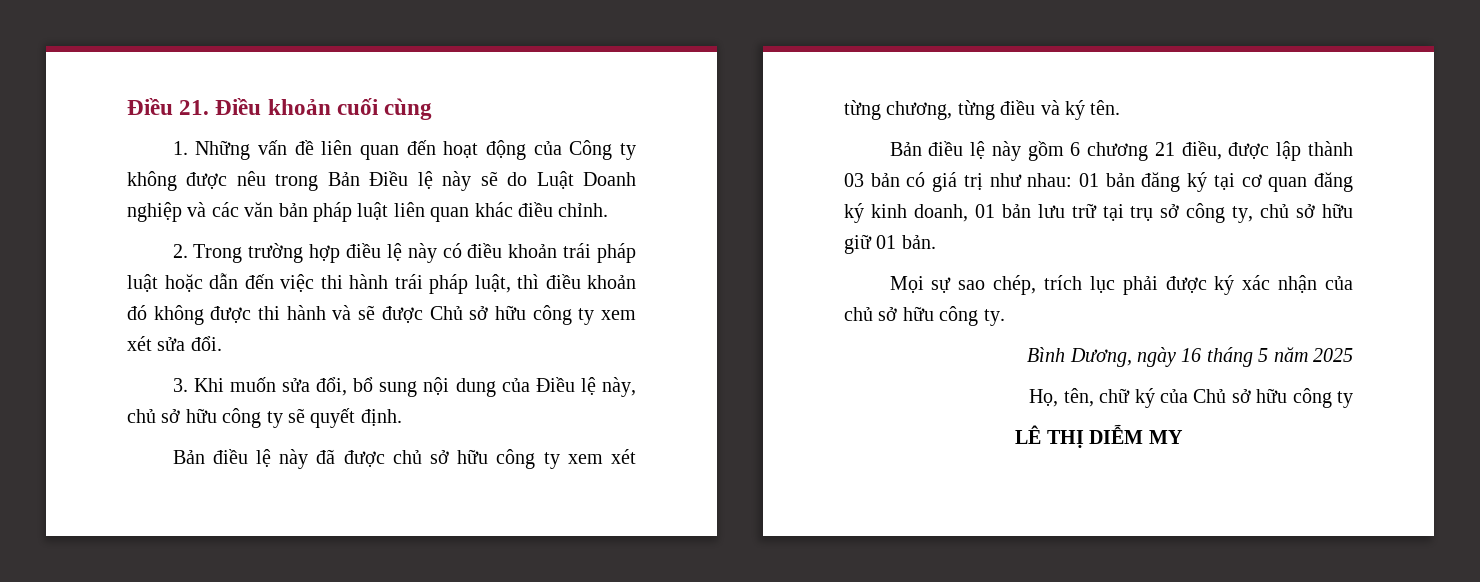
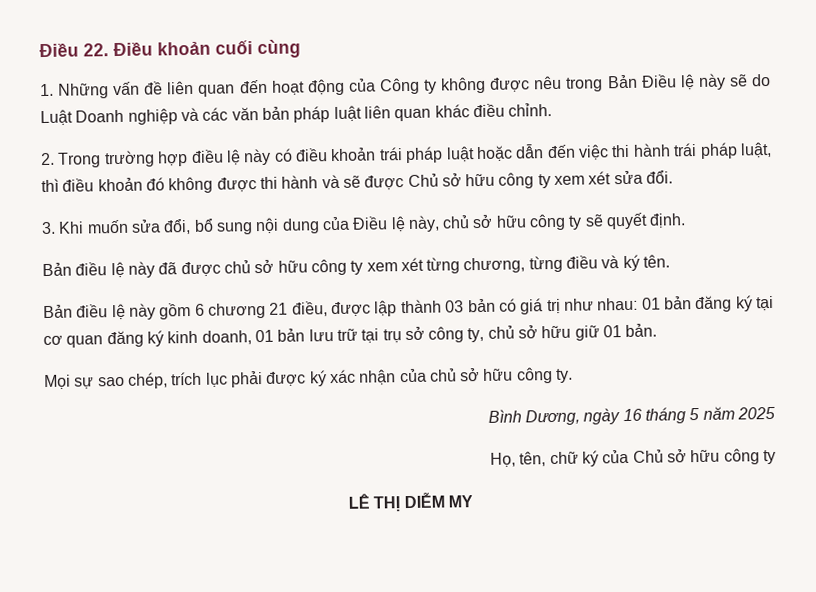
- Điều 21. Điều khoản cuối cùng
+ Điều 22. Điều khoản cuối cùng

